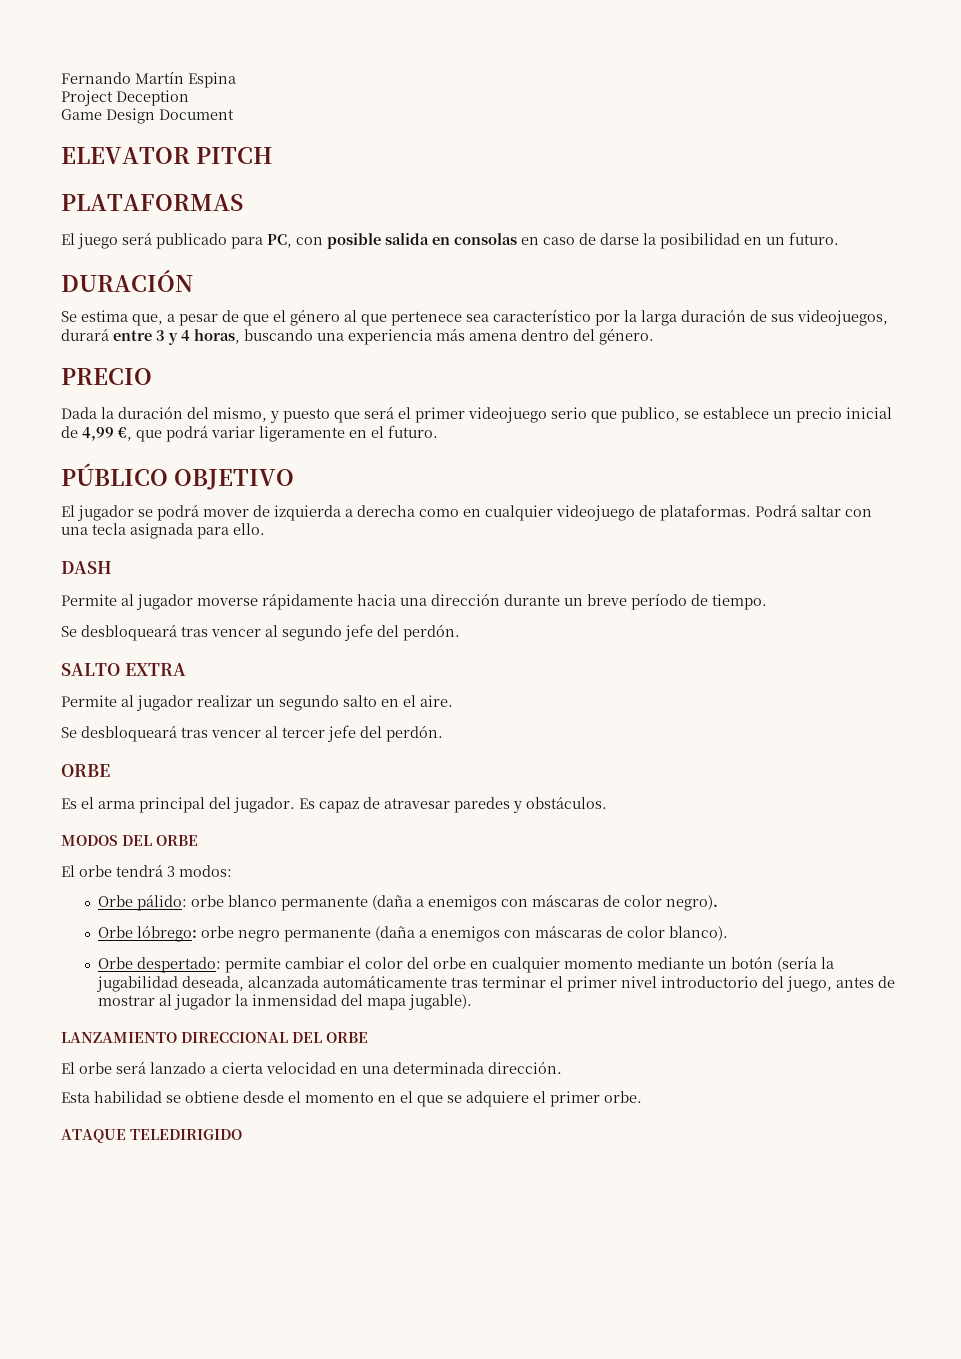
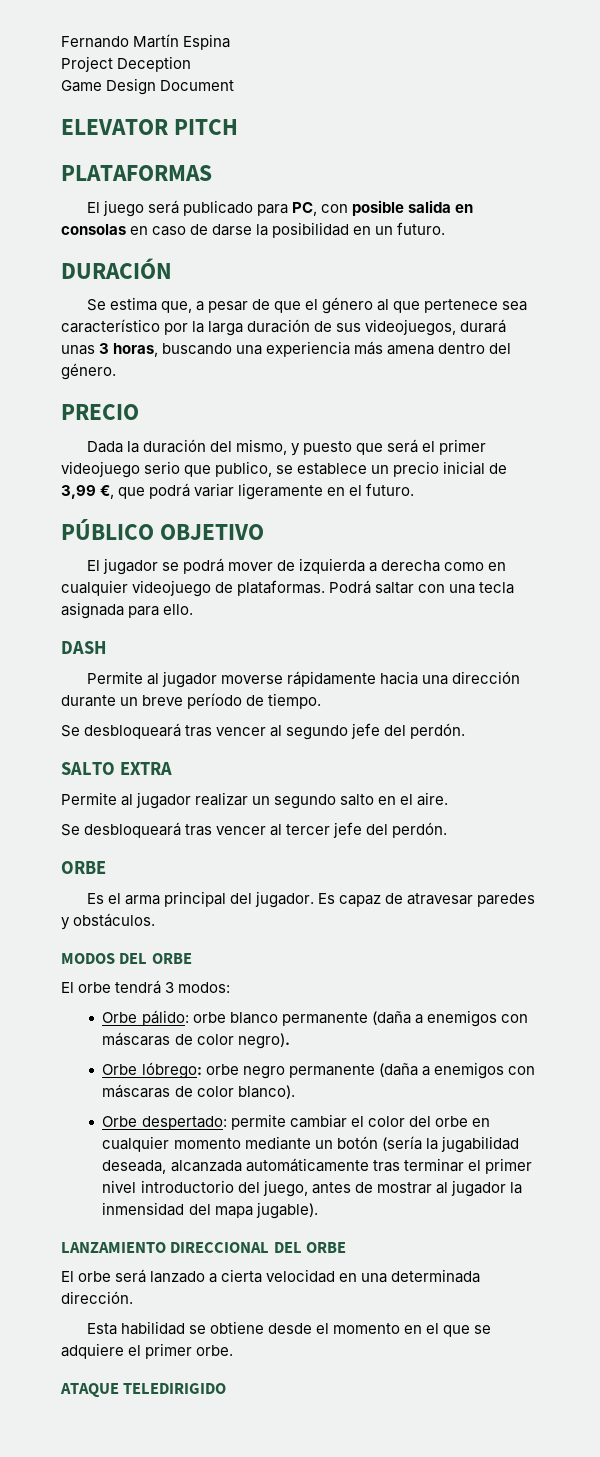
- Se estima que, a pesar de que el género al que pertenece sea característico por la larga duración de sus videojuegos, durará entre 3 y 4 horas, buscando una experiencia más amena dentro del género.
+ Se estima que, a pesar de que el género al que pertenece sea característico por la larga duración de sus videojuegos, durará unas 3 horas, buscando una experiencia más amena dentro del género.
- Dada la duración del mismo, y puesto que será el primer videojuego serio que publico, se establece un precio inicial de 4,99 €, que podrá variar ligeramente en el futuro.
+ Dada la duración del mismo, y puesto que será el primer videojuego serio que publico, se establece un precio inicial de 3,99 €, que podrá variar ligeramente en el futuro.

